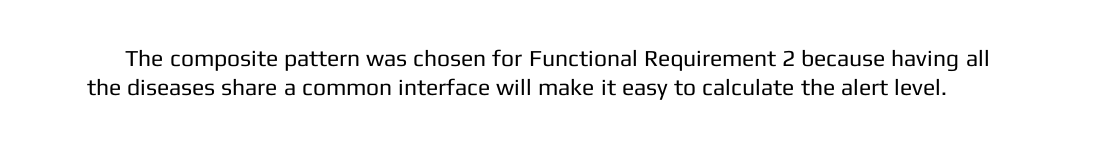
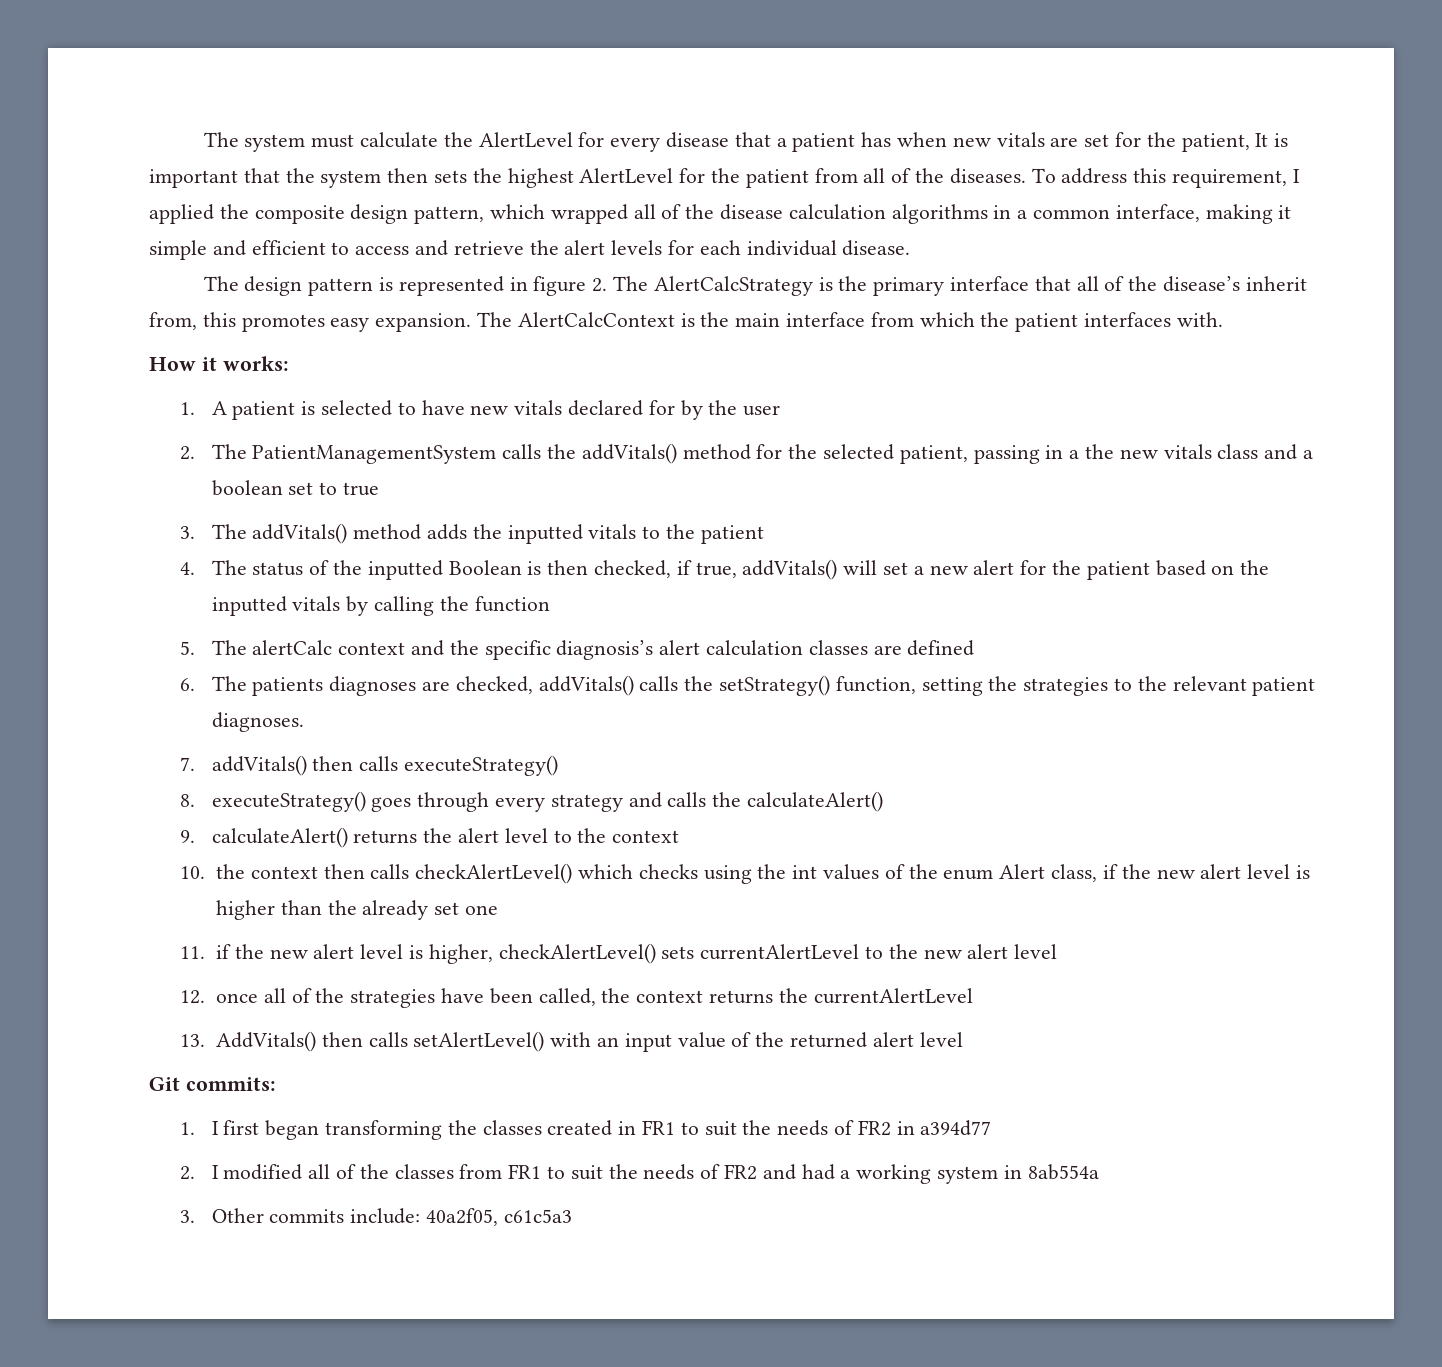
- The composite pattern was chosen for Functional Requirement 2 because having all the diseases share a common interface will make it easy to calculate the alert level.
+ The system must calculate the AlertLevel for every disease that a patient has when new vitals are set for the patient, It is important that the system then sets the highest AlertLevel for the patient from all of the diseases. To address this requirement, I applied the composite design pattern, which wrapped all of the disease calculation algorithms in a common interface, making it simple and efficient to access and retrieve the alert levels for each individual disease.
+ The design pattern is represented in figure 2. The AlertCalcStrategy is the primary interface that all of the disease’s inherit from, this promotes easy expansion. The AlertCalcContext is the main interface from which the patient interfaces with.
+ How it works:
+ 1. A patient is selected to have new vitals declared for by the user
+ 2. The PatientManagementSystem calls the addVitals() method for the selected patient, passing in a the new vitals class and a boolean set to true
+ 3. The addVitals() method adds the inputted vitals to the patient
+ 4. The status of the inputted Boolean is then checked, if true, addVitals() will set a new alert for the patient based on the inputted vitals by calling the function
+ 5. The alertCalc context and the specific diagnosis’s alert calculation classes are defined
+ 6. The patients diagnoses are checked, addVitals() calls the setStrategy() function, setting the strategies to the relevant patient diagnoses.
+ 7. addVitals() then calls executeStrategy()
+ 8. executeStrategy() goes through every strategy and calls the calculateAlert()
+ 9. calculateAlert() returns the alert level to the context
+ 10. the context then calls checkAlertLevel() which checks using the int values of the enum Alert class, if the new alert level is higher than the already set one
+ 11. if the new alert level is higher, checkAlertLevel() sets currentAlertLevel to the new alert level
+ 12. once all of the strategies have been called, the context returns the currentAlertLevel
+ 13. AddVitals() then calls setAlertLevel() with an input value of the returned alert level
+ Git commits:
+ 1. I first began transforming the classes created in FR1 to suit the needs of FR2 in a394d77
+ 2. I modified all of the classes from FR1 to suit the needs of FR2 and had a working system in 8ab554a
+ 3. Other commits include: 40a2f05, c61c5a3

